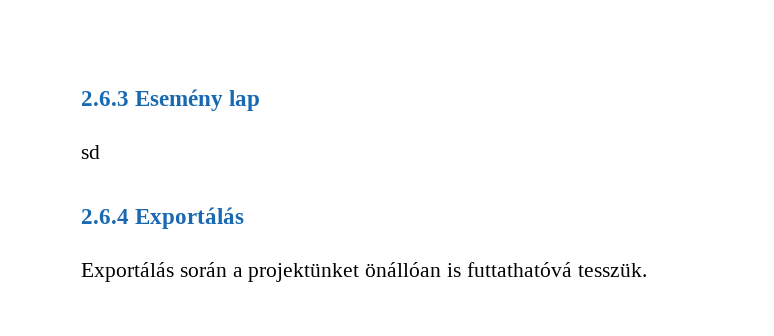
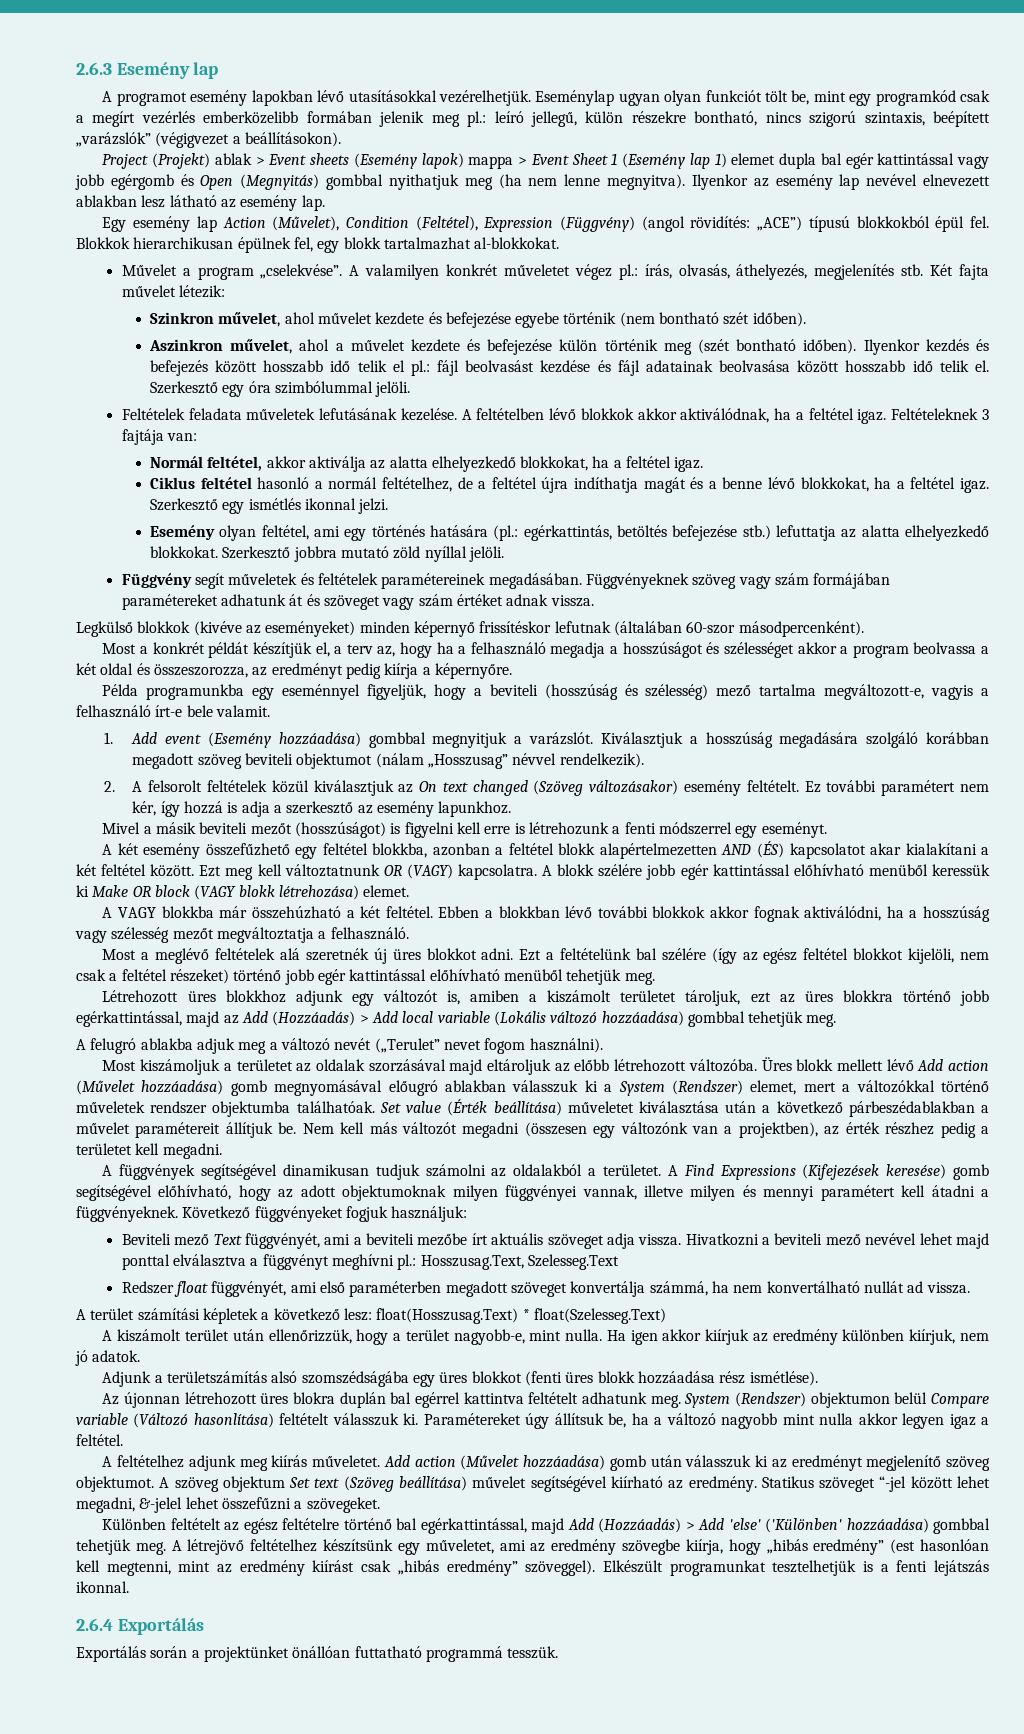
- sd
+ A programot esemény lapokban lévő utasításokkal vezérelhetjük. Eseménylap ugyan olyan funkciót tölt be, mint egy programkód csak a megírt vezérlés emberközelibb formában jelenik meg pl.: leíró jellegű, külön részekre bontható, nincs szigorú szintaxis, beépített „varázslók” (végigvezet a beállításokon).
+ Project (Projekt) ablak > Event sheets (Esemény lapok) mappa > Event Sheet 1 (Esemény lap 1) elemet dupla bal egér kattintással vagy jobb egérgomb és Open (Megnyitás) gombbal nyithatjuk meg (ha nem lenne megnyitva). Ilyenkor az esemény lap nevével elnevezett ablakban lesz látható az esemény lap.
+ Egy esemény lap Action (Művelet), Condition (Feltétel), Expression (Függvény) (angol rövidítés: „ACE”) típusú blokkokból épül fel. Blokkok hierarchikusan épülnek fel, egy blokk tartalmazhat al-blokkokat.
+ Művelet a program „cselekvése”. A valamilyen konkrét műveletet végez pl.: írás, olvasás, áthelyezés, megjelenítés stb. Két fajta művelet létezik:
+ Szinkron művelet, ahol művelet kezdete és befejezése egyebe történik (nem bontható szét időben).
+ Aszinkron művelet, ahol a művelet kezdete és befejezése külön történik meg (szét bontható időben). Ilyenkor kezdés és befejezés között hosszabb idő telik el pl.: fájl beolvasást kezdése és fájl adatainak beolvasása között hosszabb idő telik el. Szerkesztő egy óra szimbólummal jelöli.
+ Feltételek feladata műveletek lefutásának kezelése. A feltételben lévő blokkok akkor aktiválódnak, ha a feltétel igaz. Feltételeknek 3 fajtája van:
+ Normál feltétel, akkor aktiválja az alatta elhelyezkedő blokkokat, ha a feltétel igaz.
+ Ciklus feltétel hasonló a normál feltételhez, de a feltétel újra indíthatja magát és a benne lévő blokkokat, ha a feltétel igaz. Szerkesztő egy ismétlés ikonnal jelzi.
+ Esemény olyan feltétel, ami egy történés hatására (pl.: egérkattintás, betöltés befejezése stb.) lefuttatja az alatta elhelyezkedő blokkokat. Szerkesztő jobbra mutató zöld nyíllal jelöli.
+ Függvény segít műveletek és feltételek paramétereinek megadásában. Függvényeknek szöveg vagy szám formájában paramétereket adhatunk át és szöveget vagy szám értéket adnak vissza.
+ Legkülső blokkok (kivéve az eseményeket) minden képernyő frissítéskor lefutnak (általában 60-szor másodpercenként).
+ Most a konkrét példát készítjük el, a terv az, hogy ha a felhasználó megadja a hosszúságot és szélességet akkor a program beolvassa a két oldal és összeszorozza, az eredményt pedig kiírja a képernyőre.
+ Példa programunkba egy eseménnyel figyeljük, hogy a beviteli (hosszúság és szélesség) mező tartalma megváltozott-e, vagyis a felhasználó írt-e bele valamit.
+ 1. Add event (Esemény hozzáadása) gombbal megnyitjuk a varázslót. Kiválasztjuk a hosszúság megadására szolgáló korábban megadott szöveg beviteli objektumot (nálam „Hosszusag” névvel rendelkezik).
+ 2. A felsorolt feltételek közül kiválasztjuk az On text changed (Szöveg változásakor) esemény feltételt. Ez további paramétert nem kér, így hozzá is adja a szerkesztő az esemény lapunkhoz.
+ Mivel a másik beviteli mezőt (hosszúságot) is figyelni kell erre is létrehozunk a fenti módszerrel egy eseményt.
+ A két esemény összefűzhető egy feltétel blokkba, azonban a feltétel blokk alapértelmezetten AND (ÉS) kapcsolatot akar kialakítani a két feltétel között. Ezt meg kell változtatnunk OR (VAGY) kapcsolatra. A blokk szélére jobb egér kattintással előhívható menüből keressük ki Make OR block (VAGY blokk létrehozása) elemet.
+ A VAGY blokkba már összehúzható a két feltétel. Ebben a blokkban lévő további blokkok akkor fognak aktiválódni, ha a hosszúság vagy szélesség mezőt megváltoztatja a felhasználó.
+ Most a meglévő feltételek alá szeretnék új üres blokkot adni. Ezt a feltételünk bal szélére (így az egész feltétel blokkot kijelöli, nem csak a feltétel részeket) történő jobb egér kattintással előhívható menüből tehetjük meg.
+ Létrehozott üres blokkhoz adjunk egy változót is, amiben a kiszámolt területet tároljuk, ezt az üres blokkra történő jobb egérkattintással, majd az Add (Hozzáadás) > Add local variable (Lokális változó hozzáadása) gombbal tehetjük meg.
+ A felugró ablakba adjuk meg a változó nevét („Terulet” nevet fogom használni).
+ Most kiszámoljuk a területet az oldalak szorzásával majd eltároljuk az előbb létrehozott változóba. Üres blokk mellett lévő Add action (Művelet hozzáadása) gomb megnyomásával előugró ablakban válasszuk ki a System (Rendszer) elemet, mert a változókkal történő műveletek rendszer objektumba találhatóak. Set value (Érték beállítása) műveletet kiválasztása után a következő párbeszédablakban a művelet paramétereit állítjuk be. Nem kell más változót megadni (összesen egy változónk van a projektben), az érték részhez pedig a területet kell megadni.
+ A függvények segítségével dinamikusan tudjuk számolni az oldalakból a területet. A Find Expressions (Kifejezések keresése) gomb segítségével előhívható, hogy az adott objektumoknak milyen függvényei vannak, illetve milyen és mennyi paramétert kell átadni a függvényeknek. Következő függvényeket fogjuk használjuk:
+ Beviteli mező Text függvényét, ami a beviteli mezőbe írt aktuális szöveget adja vissza. Hivatkozni a beviteli mező nevével lehet majd ponttal elválasztva a függvényt meghívni pl.: Hosszusag.Text, Szelesseg.Text
+ Redszer float függvényét, ami első paraméterben megadott szöveget konvertálja számmá, ha nem konvertálható nullát ad vissza.
+ A terület számítási képletek a következő lesz: float(Hosszusag.Text) * float(Szelesseg.Text)
+ A kiszámolt terület után ellenőrizzük, hogy a terület nagyobb-e, mint nulla. Ha igen akkor kiírjuk az eredmény különben kiírjuk, nem jó adatok.
+ Adjunk a területszámítás alsó szomszédságába egy üres blokkot (fenti üres blokk hozzáadása rész ismétlése).
+ Az újonnan létrehozott üres blokra duplán bal egérrel kattintva feltételt adhatunk meg. System (Rendszer) objektumon belül Compare variable (Változó hasonlítása) feltételt válasszuk ki. Paramétereket úgy állítsuk be, ha a változó nagyobb mint nulla akkor legyen igaz a feltétel.
+ A feltételhez adjunk meg kiírás műveletet. Add action (Művelet hozzáadása) gomb után válasszuk ki az eredményt megjelenítő szöveg objektumot. A szöveg objektum Set text (Szöveg beállítása) művelet segítségével kiírható az eredmény. Statikus szöveget “-jel között lehet megadni, &-jelel lehet összefűzni a szövegeket.
+ Különben feltételt az egész feltételre történő bal egérkattintással, majd Add (Hozzáadás) > Add 'else' ('Különben' hozzáadása) gombbal tehetjük meg. A létrejövő feltételhez készítsünk egy műveletet, ami az eredmény szövegbe kiírja, hogy „hibás eredmény” (est hasonlóan kell megtenni, mint az eredmény kiírást csak „hibás eredmény” szöveggel). Elkészült programunkat tesztelhetjük is a fenti lejátszás ikonnal.
- Exportálás során a projektünket önállóan is futtathatóvá tesszük.
+ Exportálás során a projektünket önállóan futtatható programmá tesszük.

